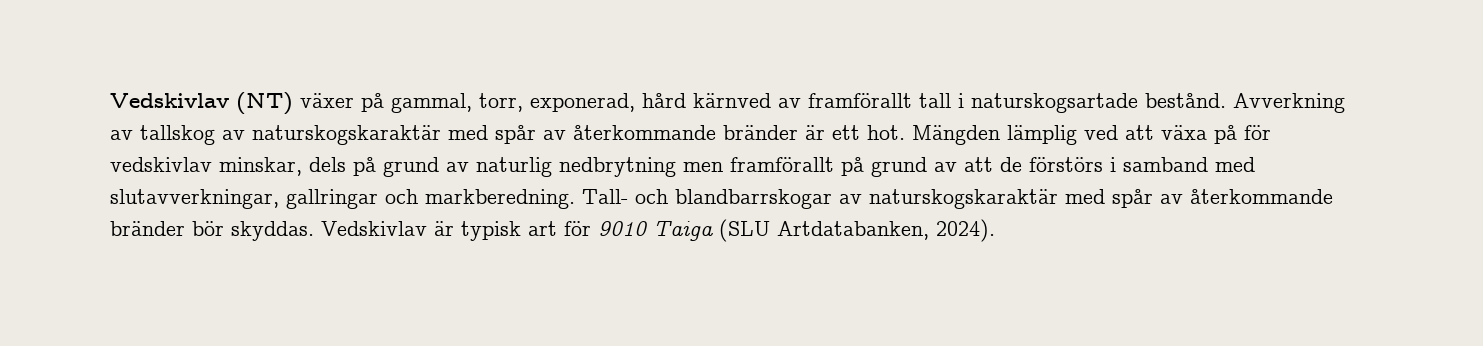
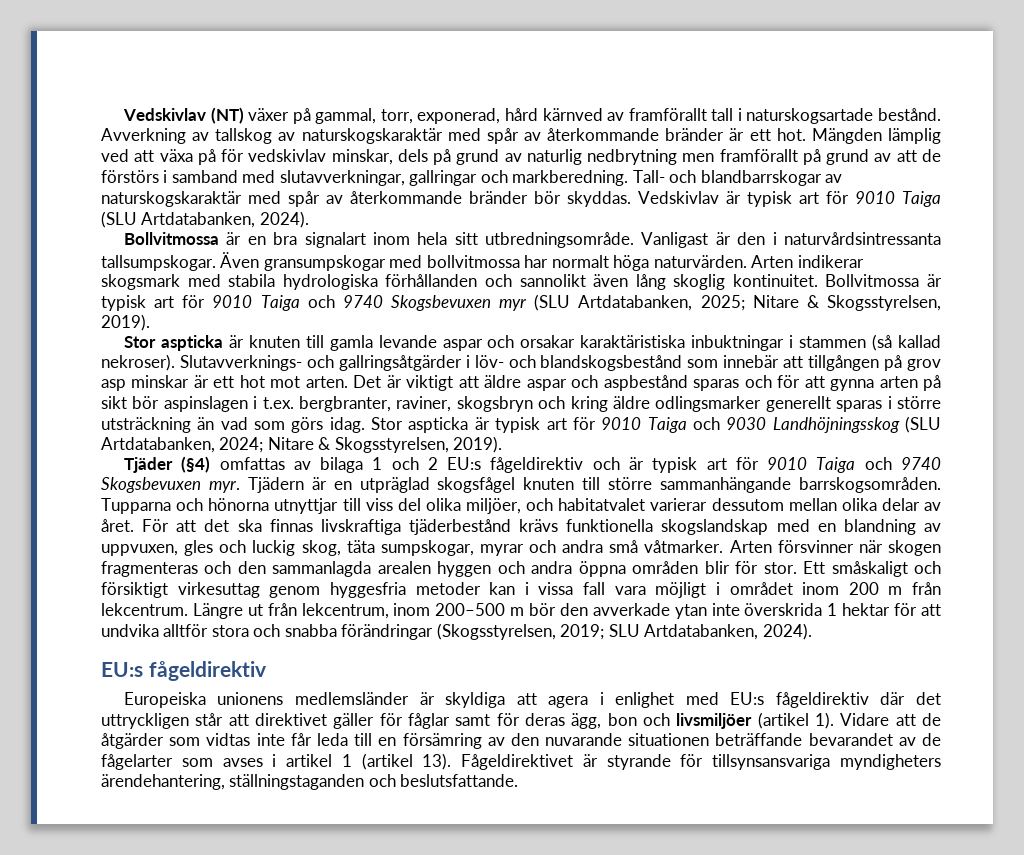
+ Bollvitmossa är en bra signalart inom hela sitt utbredningsområde. Vanligast är den i naturvårdsintressanta tallsumpskogar. Även gransumpskogar med bollvitmossa har normalt höga naturvärden. Arten indikerar skogsmark med stabila hydrologiska förhållanden och sannolikt även lång skoglig kontinuitet. Bollvitmossa är typisk art för 9010 Taiga och 9740 Skogsbevuxen myr (SLU Artdatabanken, 2025; Nitare & Skogsstyrelsen, 2019).
+ Stor aspticka är knuten till gamla levande aspar och orsakar karaktäristiska inbuktningar i stammen (så kallad nekroser). Slutavverknings- och gallringsåtgärder i löv- och blandskogsbestånd som innebär att tillgången på grov asp minskar är ett hot mot arten. Det är viktigt att äldre aspar och aspbestånd sparas och för att gynna arten på sikt bör aspinslagen i t.ex. bergbranter, raviner, skogsbryn och kring äldre odlingsmarker generellt sparas i större utsträckning än vad som görs idag. Stor aspticka är typisk art för 9010 Taiga och 9030 Landhöjningsskog (SLU Artdatabanken, 2024; Nitare & Skogsstyrelsen, 2019).
+ Tjäder (§4) omfattas av bilaga 1 och 2 EU:s fågeldirektiv och är typisk art för 9010 Taiga och 9740 Skogsbevuxen myr. Tjädern är en utpräglad skogsfågel knuten till större sammanhängande barrskogsområden. Tupparna och hönorna utnyttjar till viss del olika miljöer, och habitatvalet varierar dessutom mellan olika delar av året. För att det ska finnas livskraftiga tjäderbestånd krävs funktionella skogslandskap med en blandning av uppvuxen, gles och luckig skog, täta sumpskogar, myrar och andra små våtmarker. Arten försvinner när skogen fragmenteras och den sammanlagda arealen hyggen och andra öppna områden blir för stor. Ett småskaligt och försiktigt virkesuttag genom hyggesfria metoder kan i vissa fall vara möjligt i området inom 200 m från lekcentrum. Längre ut från lekcentrum, inom 200–500 m bör den avverkade ytan inte överskrida 1 hektar för att undvika alltför stora och snabba förändringar (Skogsstyrelsen, 2019; SLU Artdatabanken, 2024).
+ EU:s fågeldirektiv
+ Europeiska unionens medlemsländer är skyldiga att agera i enlighet med EU:s fågeldirektiv där det uttryckligen står att direktivet gäller för fåglar samt för deras ägg, bon och livsmiljöer (artikel 1). Vidare att de åtgärder som vidtas inte får leda till en försämring av den nuvarande situationen beträffande bevarandet av de fågelarter som avses i artikel 1 (artikel 13). Fågeldirektivet är styrande för tillsynsansvariga myndigheters ärendehantering, ställningstaganden och beslutsfattande.

